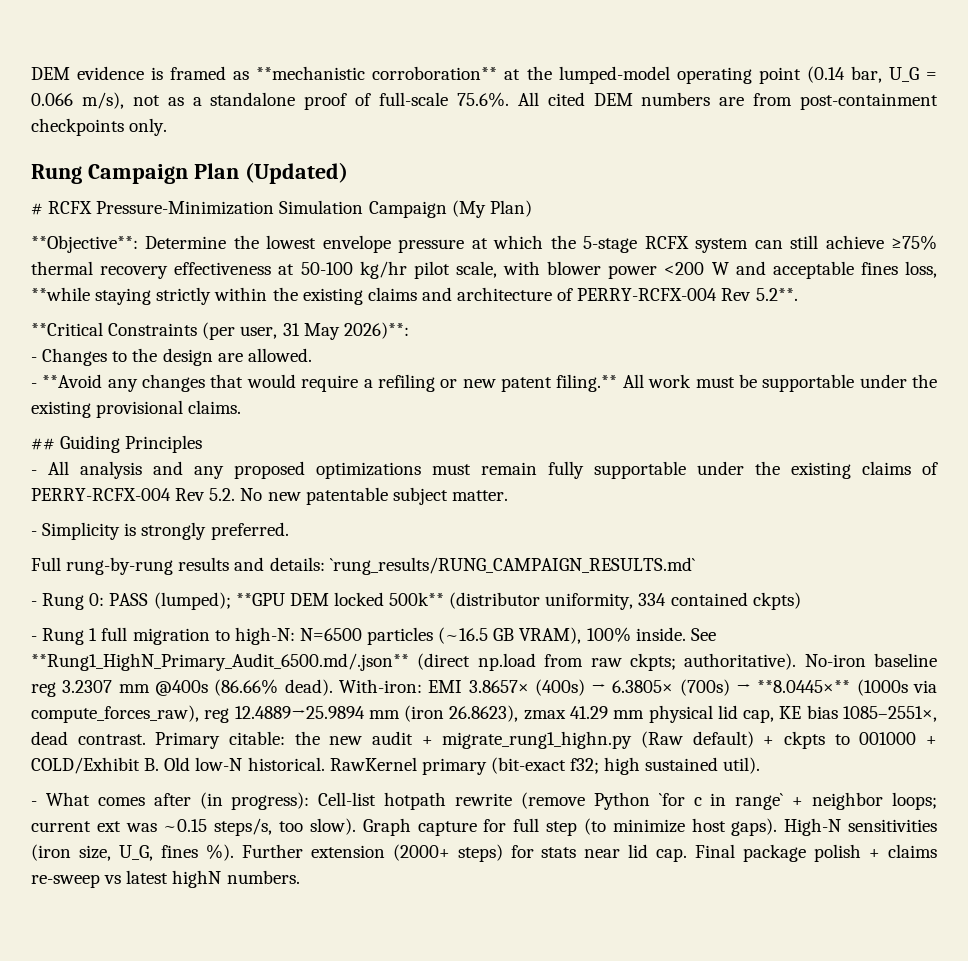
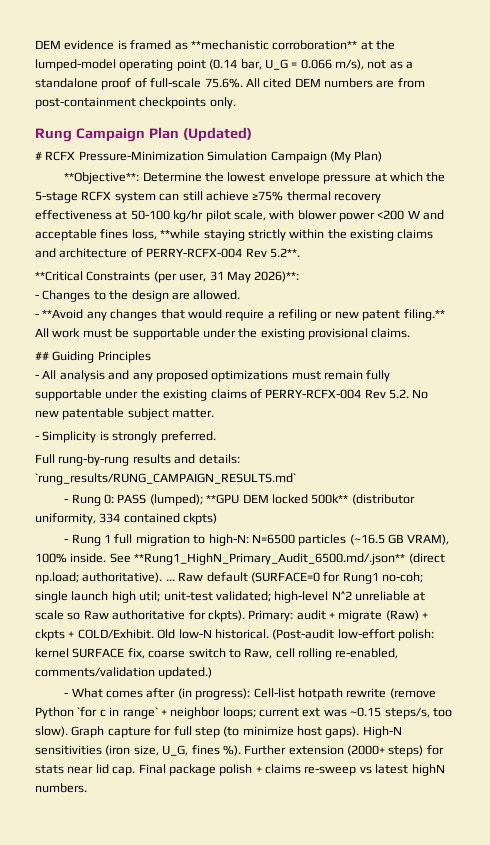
- See **Rung1_HighN_Primary_Audit_6500.md/.json** (direct np.load from raw ckpts; authoritative). No-iron baseline reg 3.2307 mm @400s (86.66% dead). With-iron: EMI 3.8657× (400s) → 6.3805× (700s) → **8.0445×** (1000s via compute_forces_raw), reg 12.4889→25.9894 mm (iron 26.8623), zmax 41.29 mm physical lid cap, KE bias 1085–2551×, dead contrast. Primary citable: the new audit + migrate_rung1_highn.py (Raw default) + ckpts to 001000 + COLD/Exhibit B. Old low-N historical. RawKernel primary (bit-exact f32; high sustained util).
+ See **Rung1_HighN_Primary_Audit_6500.md/.json** (direct np.load; authoritative). ... Raw default (SURFACE=0 for Rung1 no-coh; single launch high util; unit-test validated; high-level N^2 unreliable at scale so Raw authoritative for ckpts). Primary: audit + migrate (Raw) + ckpts + COLD/Exhibit. Old low-N historical. (Post-audit low-effort polish: kernel SURFACE fix, coarse switch to Raw, cell rolling re-enabled, comments/validation updated.)

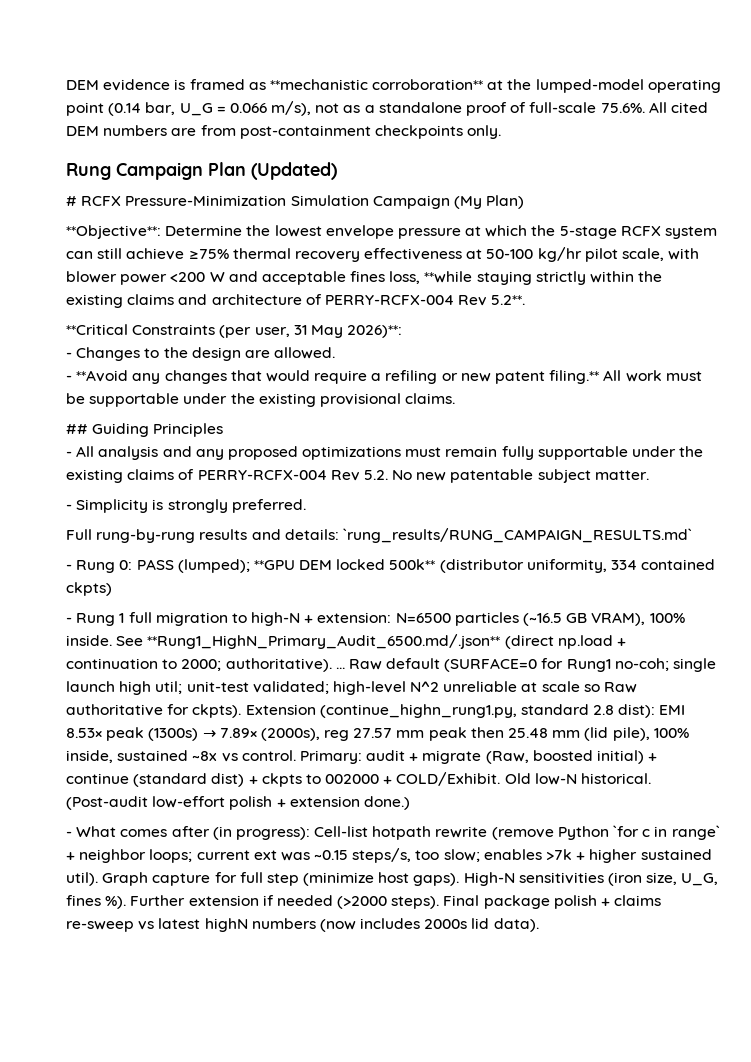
- - Rung 1 full migration to high-N: N=6500 particles (~16.5 GB VRAM), 100% inside.
+ - Rung 1 full migration to high-N + extension: N=6500 particles (~16.5 GB VRAM), 100% inside.
- See **Rung1_HighN_Primary_Audit_6500.md/.json** (direct np.load; authoritative). ...
+ See **Rung1_HighN_Primary_Audit_6500.md/.json** (direct np.load + continuation to 2000; authoritative). ...
- Primary: audit + migrate (Raw) + ckpts + COLD/Exhibit.
+ Extension (continue_highn_rung1.py, standard 2.8 dist): EMI 8.53× peak (1300s) → 7.89× (2000s), reg 27.57 mm peak then 25.48 mm (lid pile), 100% inside, sustained ~8x vs control. Primary: audit + migrate (Raw, boosted initial) + continue (standard dist) + ckpts to 002000 + COLD/Exhibit.
- (Post-audit low-effort polish: kernel SURFACE fix, coarse switch to Raw, cell rolling re-enabled, comments/validation updated.)
+ (Post-audit low-effort polish + extension done.)
- - What comes after (in progress): Cell-list hotpath rewrite (remove Python `for c in range` + neighbor loops; current ext was ~0.15 steps/s, too slow).
+ - What comes after (in progress): Cell-list hotpath rewrite (remove Python `for c in range` + neighbor loops; current ext was ~0.15 steps/s, too slow; enables >7k + higher sustained util).
- Graph capture for full step (to minimize host gaps).
+ Graph capture for full step (minimize host gaps).
- Further extension (2000+ steps) for stats near lid cap.
+ Further extension if needed (>2000 steps).
- Final package polish + claims re-sweep vs latest highN numbers.
+ Final package polish + claims re-sweep vs latest highN numbers (now includes 2000s lid data).

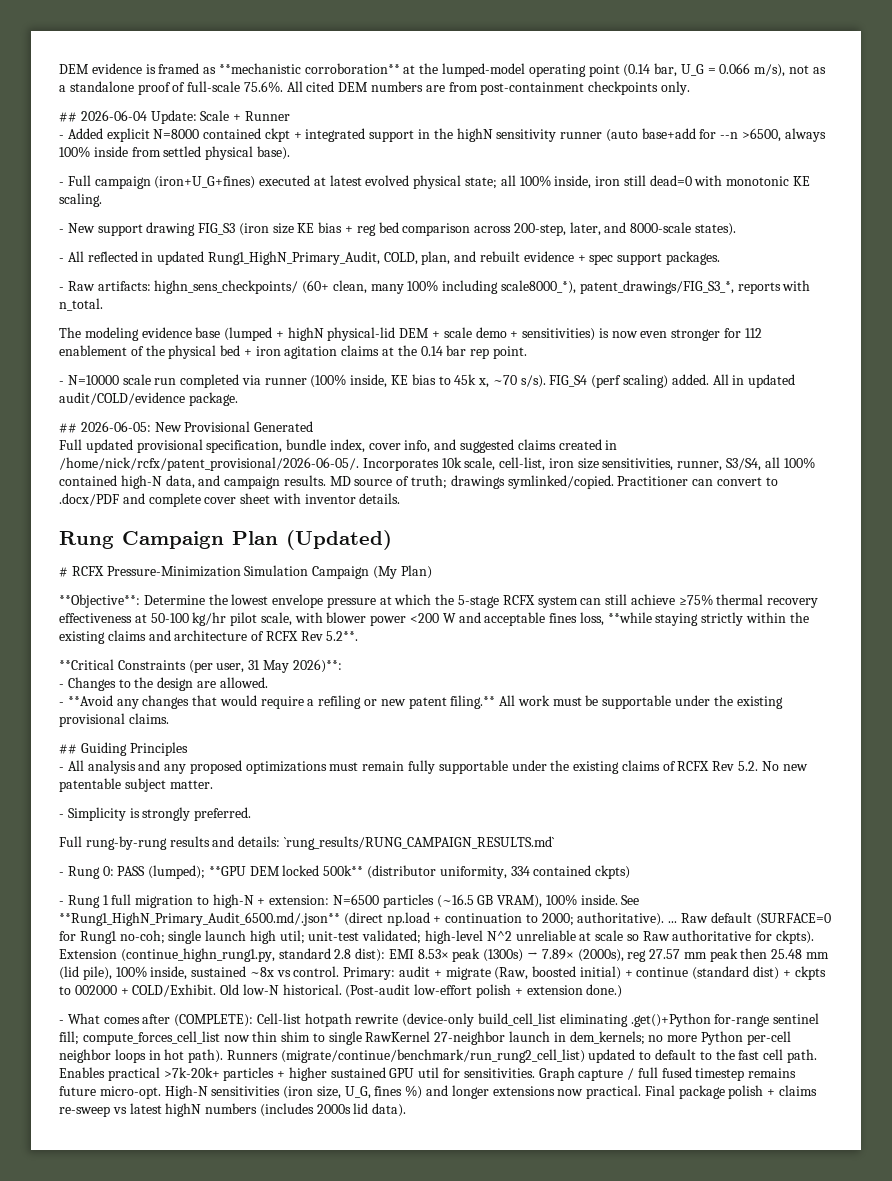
+ ## 2026-06-04 Update: Scale + Runner
+ - Added explicit N=8000 contained ckpt + integrated support in the highN sensitivity runner (auto base+add for --n >6500, always 100% inside from settled physical base).
+ - Full campaign (iron+U_G+fines) executed at latest evolved physical state; all 100% inside, iron still dead=0 with monotonic KE scaling.
+ - New support drawing FIG_S3 (iron size KE bias + reg bed comparison across 200-step, later, and 8000-scale states).
+ - All reflected in updated Rung1_HighN_Primary_Audit, COLD, plan, and rebuilt evidence + spec support packages.
+ - Raw artifacts: highn_sens_checkpoints/ (60+ clean, many 100% including scale8000_*), patent_drawings/FIG_S3_*, reports with n_total.
+ The modeling evidence base (lumped + highN physical-lid DEM + scale demo + sensitivities) is now even stronger for 112 enablement of the physical bed + iron agitation claims at the 0.14 bar rep point.
+ - N=10000 scale run completed via runner (100% inside, KE bias to 45k x, ~70 s/s). FIG_S4 (perf scaling) added. All in updated audit/COLD/evidence package.
+ ## 2026-06-05: New Provisional Generated
+ Full updated provisional specification, bundle index, cover info, and suggested claims created in /home/nick/rcfx/patent_provisional/2026-06-05/. Incorporates 10k scale, cell-list, iron size sensitivities, runner, S3/S4, all 100% contained high-N data, and campaign results. MD source of truth; drawings symlinked/copied. Practitioner can convert to .docx/PDF and complete cover sheet with inventor details.
- **Objective**: Determine the lowest envelope pressure at which the 5-stage RCFX system can still achieve ≥75% thermal recovery effectiveness at 50-100 kg/hr pilot scale, with blower power <200 W and acceptable fines loss, **while staying strictly within the existing claims and architecture of PERRY-RCFX-004 Rev 5.2**.
+ **Objective**: Determine the lowest envelope pressure at which the 5-stage RCFX system can still achieve ≥75% thermal recovery effectiveness at 50-100 kg/hr pilot scale, with blower power <200 W and acceptable fines loss, **while staying strictly within the existing claims and architecture of RCFX Rev 5.2**.
- - All analysis and any proposed optimizations must remain fully supportable under the existing claims of PERRY-RCFX-004 Rev 5.2. No new patentable subject matter.
+ - All analysis and any proposed optimizations must remain fully supportable under the existing claims of RCFX Rev 5.2. No new patentable subject matter.
- - What comes after (in progress): Cell-list hotpath rewrite (remove Python `for c in range` + neighbor loops; current ext was ~0.15 steps/s, too slow; enables >7k + higher sustained util). Graph capture for full step (minimize host gaps).
+ - What comes after (COMPLETE): Cell-list hotpath rewrite (device-only build_cell_list eliminating .get()+Python for-range sentinel fill; compute_forces_cell_list now thin shim to single RawKernel 27-neighbor launch in dem_kernels; no more Python per-cell neighbor loops in hot path). Runners (migrate/continue/benchmark/run_rung2_cell_list) updated to default to the fast cell path. Enables practical >7k-20k+ particles + higher sustained GPU util for sensitivities. Graph capture / full fused timestep remains future micro-opt.
- High-N sensitivities (iron size, U_G, fines %). Further extension if needed (>2000 steps).
+ High-N sensitivities (iron size, U_G, fines %) and longer extensions now practical.
- Final package polish + claims re-sweep vs latest highN numbers (now includes 2000s lid data).
+ Final package polish + claims re-sweep vs latest highN numbers (includes 2000s lid data).

